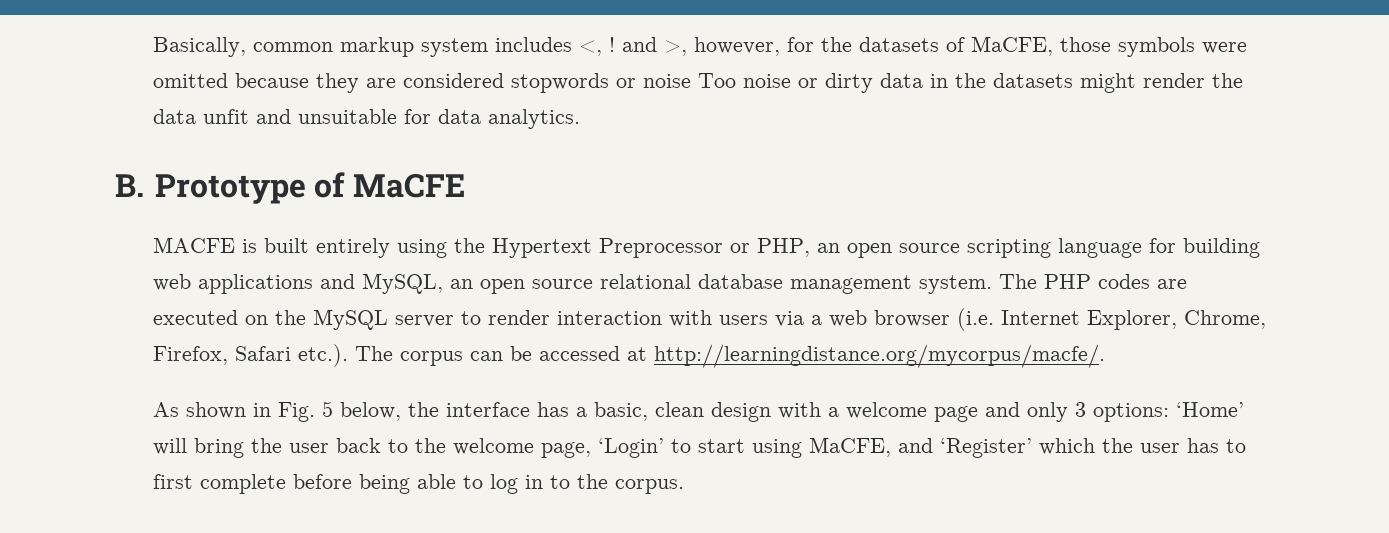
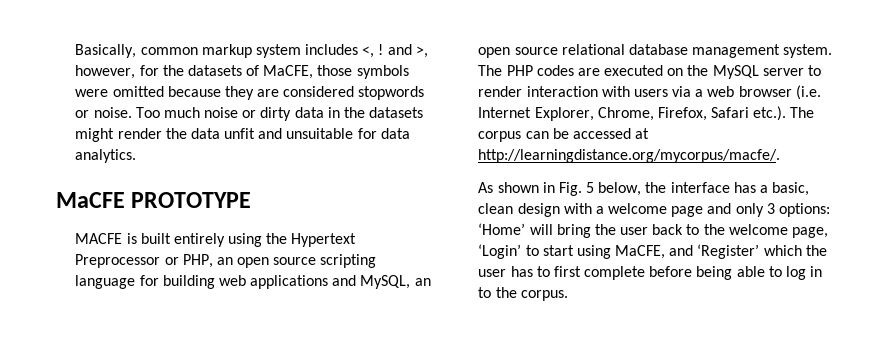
- Basically, common markup system includes <, ! and >, however, for the datasets of MaCFE, those symbols were omitted because they are considered stopwords or noise Too noise or dirty data in the datasets might render the data unfit and unsuitable for data analytics.
+ Basically, common markup system includes <, ! and >, however, for the datasets of MaCFE, those symbols were omitted because they are considered stopwords or noise. Too much noise or dirty data in the datasets might render the data unfit and unsuitable for data analytics.
- B. Prototype of MaCFE
+ MaCFE PROTOTYPE

